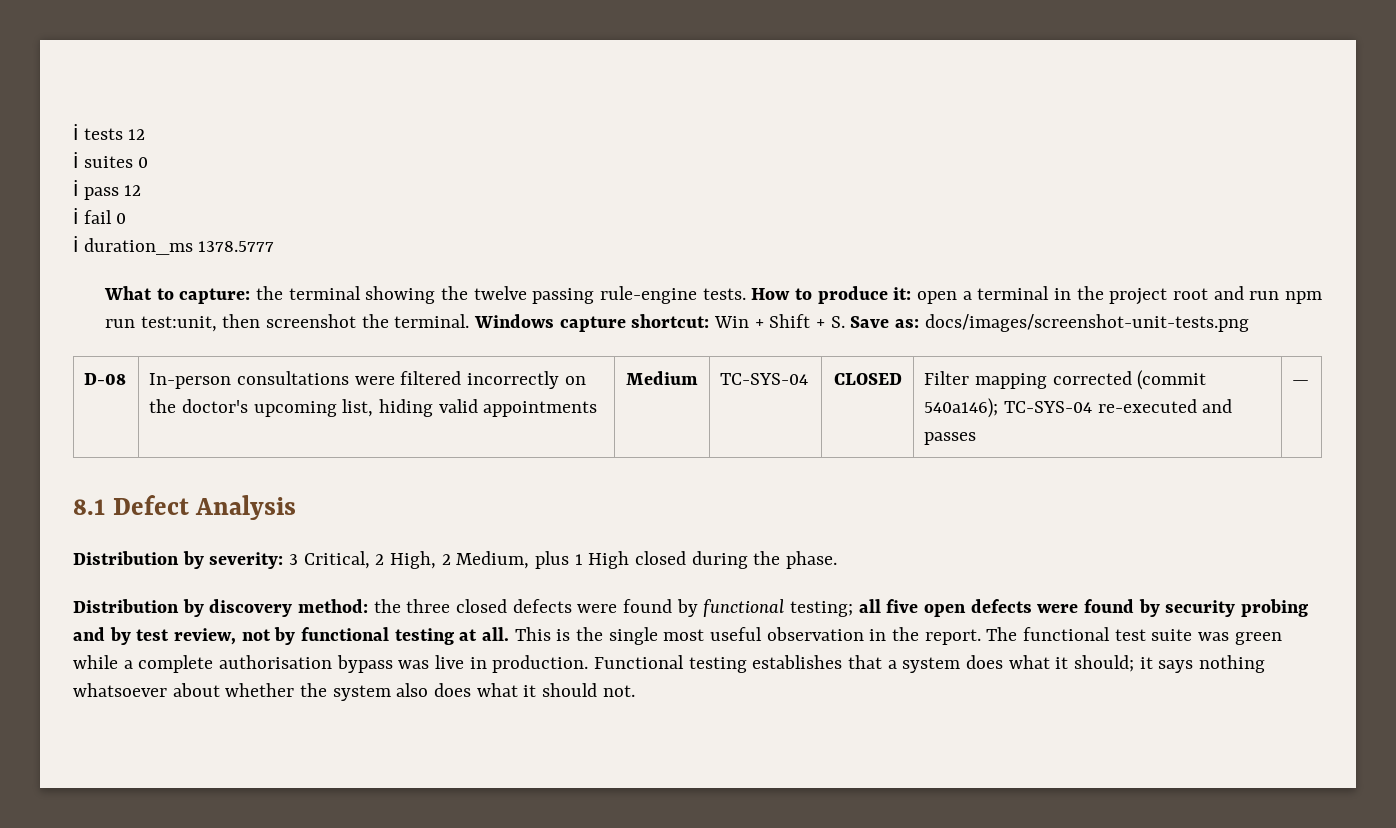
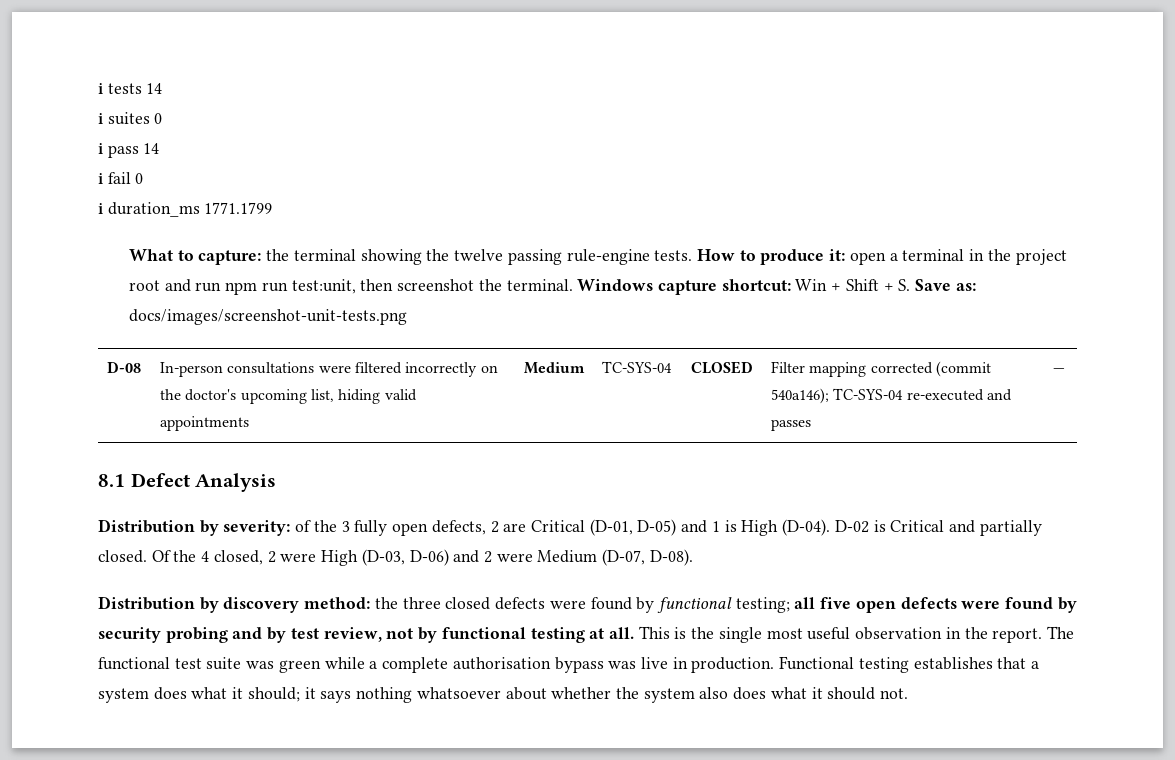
- ℹ tests 12
+ ℹ tests 14
- ℹ pass 12
+ ℹ pass 14
- ℹ duration_ms 1378.5777
+ ℹ duration_ms 1771.1799
- Distribution by severity: 3 Critical, 2 High, 2 Medium, plus 1 High closed during the phase.
+ Distribution by severity: of the 3 fully open defects, 2 are Critical (D-01, D-05) and 1 is High (D-04). D-02 is Critical and partially closed. Of the 4 closed, 2 were High (D-03, D-06) and 2 were Medium (D-07, D-08).

